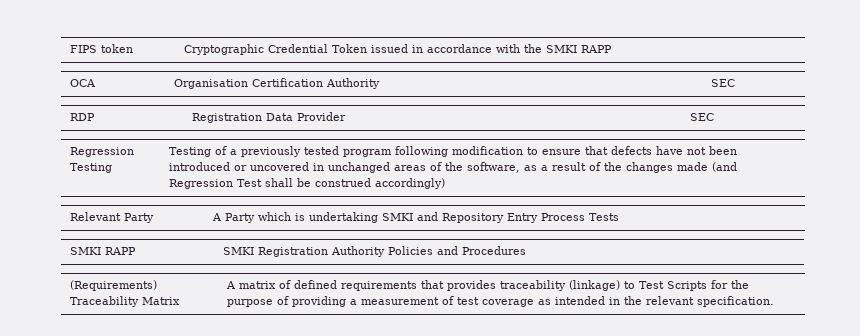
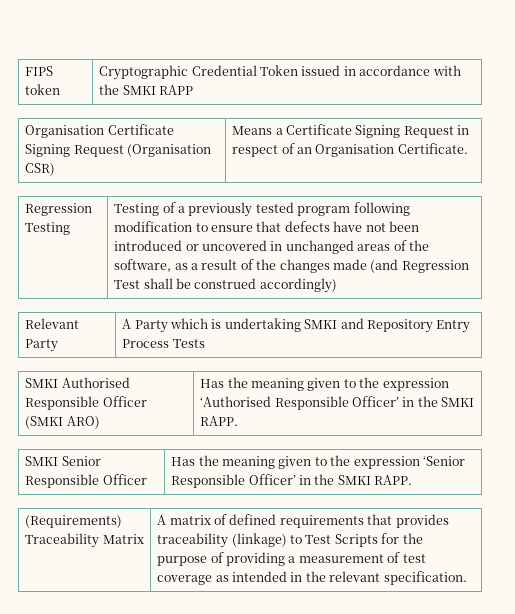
- OCA | Organisation Certification Authority | SEC
- RDP | Registration Data Provider | SEC
+ Organisation Certificate Signing Request (Organisation CSR) | Means a Certificate Signing Request in respect of an Organisation Certificate.
- SMKI RAPP | SMKI Registration Authority Policies and Procedures
+ SMKI Authorised Responsible Officer (SMKI ARO) | Has the meaning given to the expression ‘Authorised Responsible Officer’ in the SMKI RAPP.
+ SMKI Senior Responsible Officer | Has the meaning given to the expression ‘Senior Responsible Officer’ in the SMKI RAPP.

